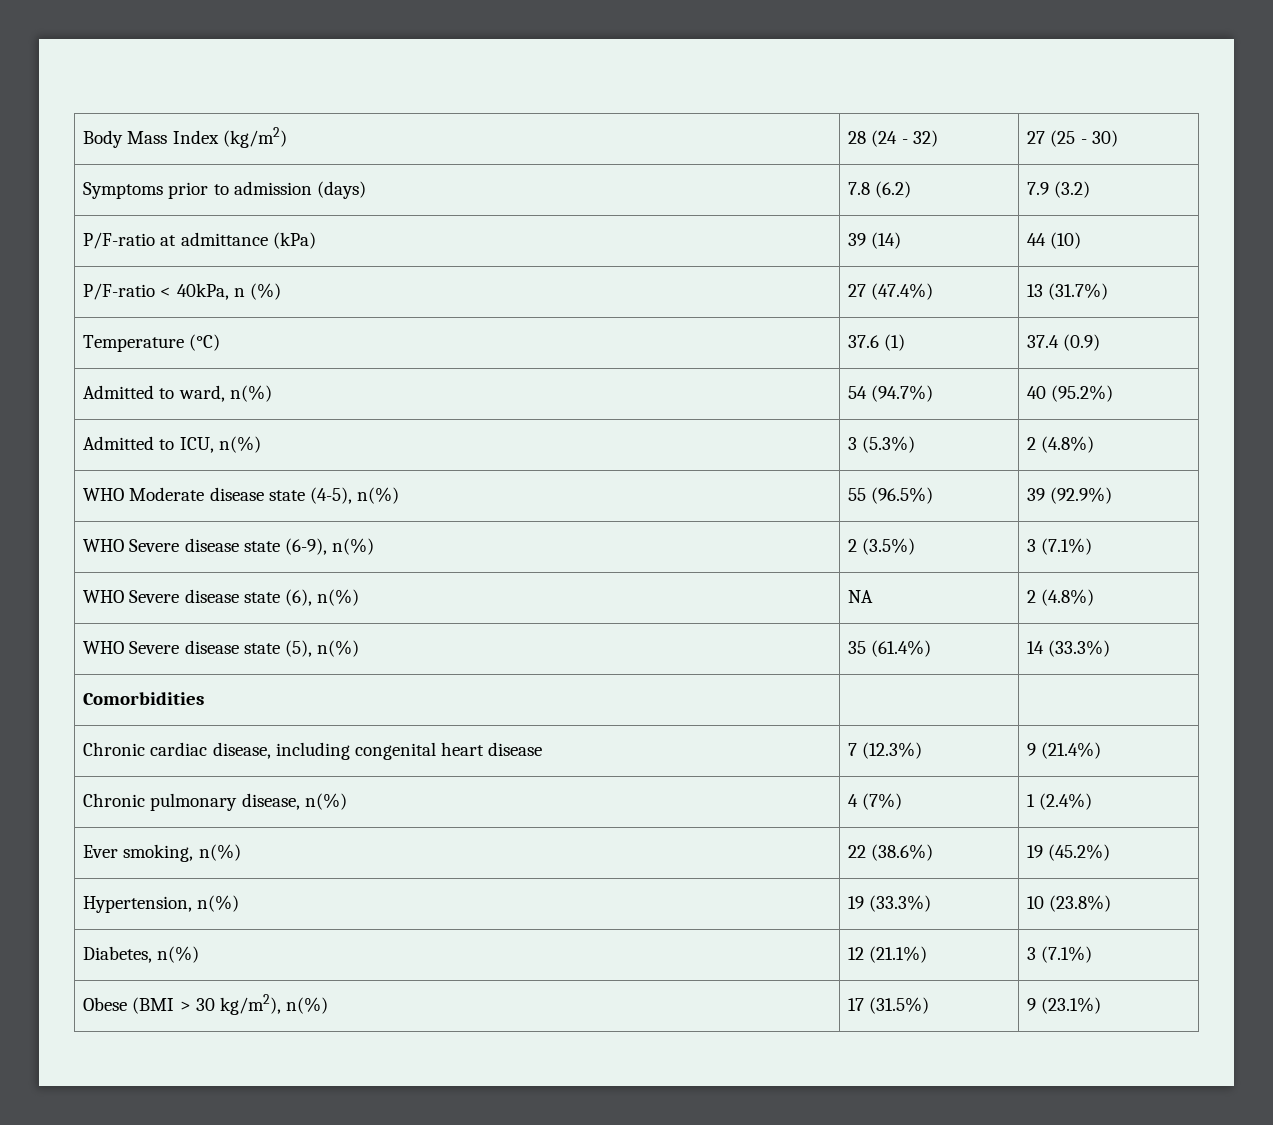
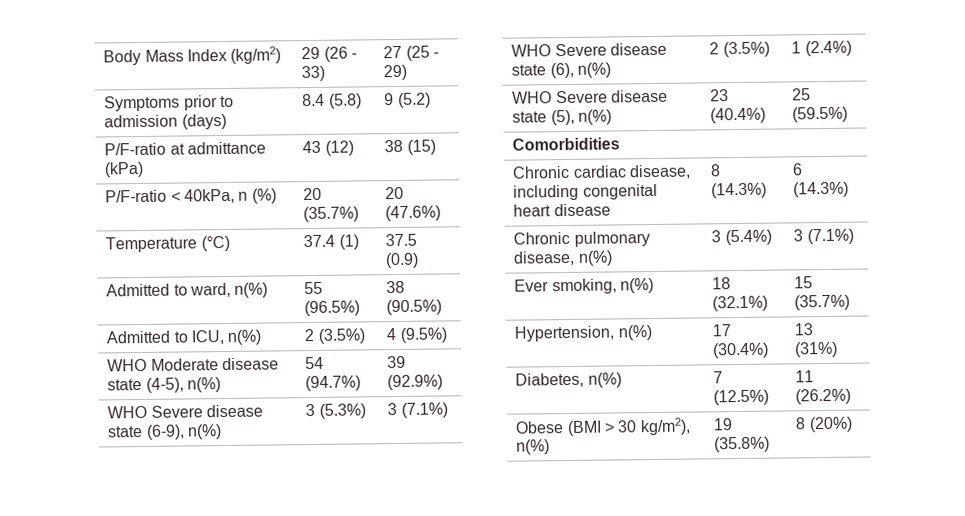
- Body Mass Index (kg/m2) | 28 (24 - 32) | 27 (25 - 30)
+ Body Mass Index (kg/m2) | 29 (26 - 33) | 27 (25 - 29)
- Symptoms prior to admission (days) | 7.8 (6.2) | 7.9 (3.2)
+ Symptoms prior to admission (days) | 8.4 (5.8) | 9 (5.2)
- P/F-ratio at admittance (kPa) | 39 (14) | 44 (10)
+ P/F-ratio at admittance (kPa) | 43 (12) | 38 (15)
- P/F-ratio < 40kPa, n (%) | 27 (47.4%) | 13 (31.7%)
+ P/F-ratio < 40kPa, n (%) | 20 (35.7%) | 20 (47.6%)
- Temperature (°C) | 37.6 (1) | 37.4 (0.9)
+ Temperature (°C) | 37.4 (1) | 37.5 (0.9)
- Admitted to ward, n(%) | 54 (94.7%) | 40 (95.2%)
+ Admitted to ward, n(%) | 55 (96.5%) | 38 (90.5%)
- Admitted to ICU, n(%) | 3 (5.3%) | 2 (4.8%)
+ Admitted to ICU, n(%) | 2 (3.5%) | 4 (9.5%)
- WHO Moderate disease state (4-5), n(%) | 55 (96.5%) | 39 (92.9%)
+ WHO Moderate disease state (4-5), n(%) | 54 (94.7%) | 39 (92.9%)
- WHO Severe disease state (6-9), n(%) | 2 (3.5%) | 3 (7.1%)
+ WHO Severe disease state (6-9), n(%) | 3 (5.3%) | 3 (7.1%)
- WHO Severe disease state (6), n(%) | NA | 2 (4.8%)
+ WHO Severe disease state (6), n(%) | 2 (3.5%) | 1 (2.4%)
- WHO Severe disease state (5), n(%) | 35 (61.4%) | 14 (33.3%)
+ WHO Severe disease state (5), n(%) | 23 (40.4%) | 25 (59.5%)
- Chronic cardiac disease, including congenital heart disease | 7 (12.3%) | 9 (21.4%)
+ Chronic cardiac disease, including congenital heart disease | 8 (14.3%) | 6 (14.3%)
- Chronic pulmonary disease, n(%) | 4 (7%) | 1 (2.4%)
+ Chronic pulmonary disease, n(%) | 3 (5.4%) | 3 (7.1%)
- Ever smoking, n(%) | 22 (38.6%) | 19 (45.2%)
- Hypertension, n(%) | 19 (33.3%) | 10 (23.8%)
- Diabetes, n(%) | 12 (21.1%) | 3 (7.1%)
+ Ever smoking, n(%) | 18 (32.1%) | 15 (35.7%)
+ Hypertension, n(%) | 17 (30.4%) | 13 (31%)
+ Diabetes, n(%) | 7 (12.5%) | 11 (26.2%)
- Obese (BMI > 30 kg/m2), n(%) | 17 (31.5%) | 9 (23.1%)
+ Obese (BMI > 30 kg/m2), n(%) | 19 (35.8%) | 8 (20%)

